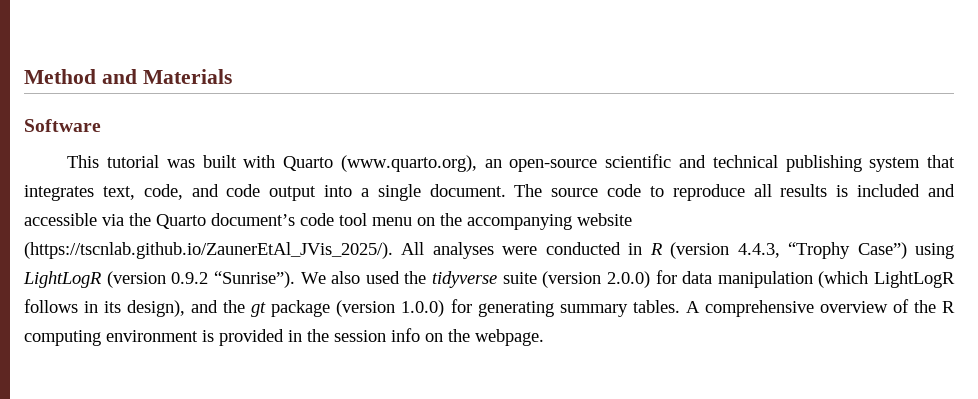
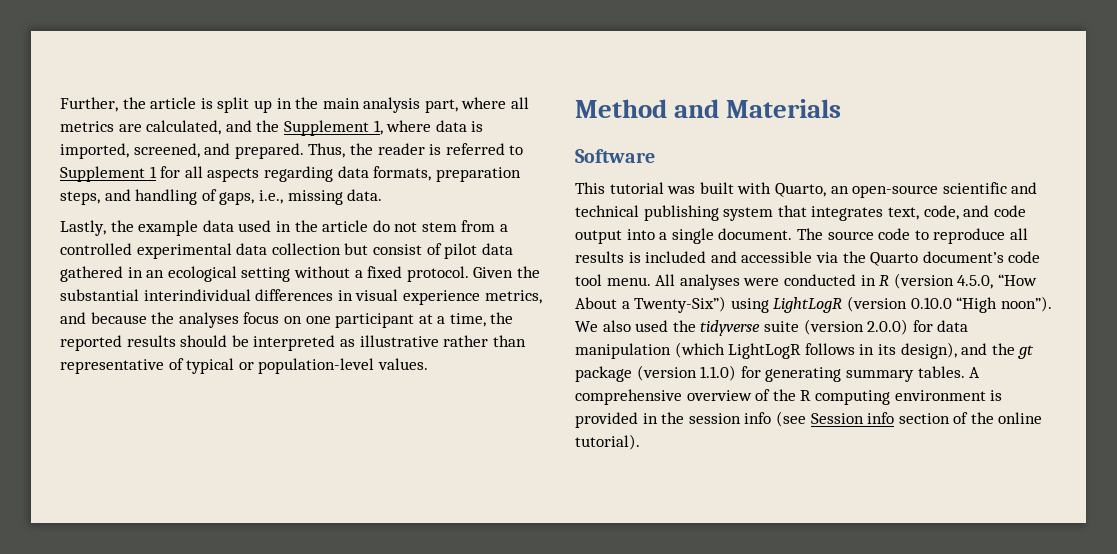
+ Further, the article is split up in the main analysis part, where all metrics are calculated, and the Supplement 1, where data is imported, screened, and prepared. Thus, the reader is referred to Supplement 1 for all aspects regarding data formats, preparation steps, and handling of gaps, i.e., missing data.
+ Lastly, the example data used in the article do not stem from a controlled experimental data collection but consist of pilot data gathered in an ecological setting without a fixed protocol. Given the substantial interindividual differences in visual experience metrics, and because the analyses focus on one participant at a time, the reported results should be interpreted as illustrative rather than representative of typical or population-level values.
- This tutorial was built with Quarto (www.quarto.org), an open-source scientific and technical publishing system that integrates text, code, and code output into a single document.
+ This tutorial was built with Quarto, an open-source scientific and technical publishing system that integrates text, code, and code output into a single document.
- The source code to reproduce all results is included and accessible via the Quarto document’s code tool menu on the accompanying website (https://tscnlab.github.io/ZaunerEtAl_JVis_2025/). All analyses were conducted in R (version 4.4.3, “Trophy Case”) using LightLogR (version 0.9.2 “Sunrise”).
+ The source code to reproduce all results is included and accessible via the Quarto document’s code tool menu. All analyses were conducted in R (version 4.5.0, “How About a Twenty-Six”) using LightLogR (version 0.10.0 “High noon”).
- We also used the tidyverse suite (version 2.0.0) for data manipulation (which LightLogR follows in its design), and the gt package (version 1.0.0) for generating summary tables.
+ We also used the tidyverse suite (version 2.0.0) for data manipulation (which LightLogR follows in its design), and the gt package (version 1.1.0) for generating summary tables.
- A comprehensive overview of the R computing environment is provided in the session info on the webpage.
+ A comprehensive overview of the R computing environment is provided in the session info (see Session info section of the online tutorial).

